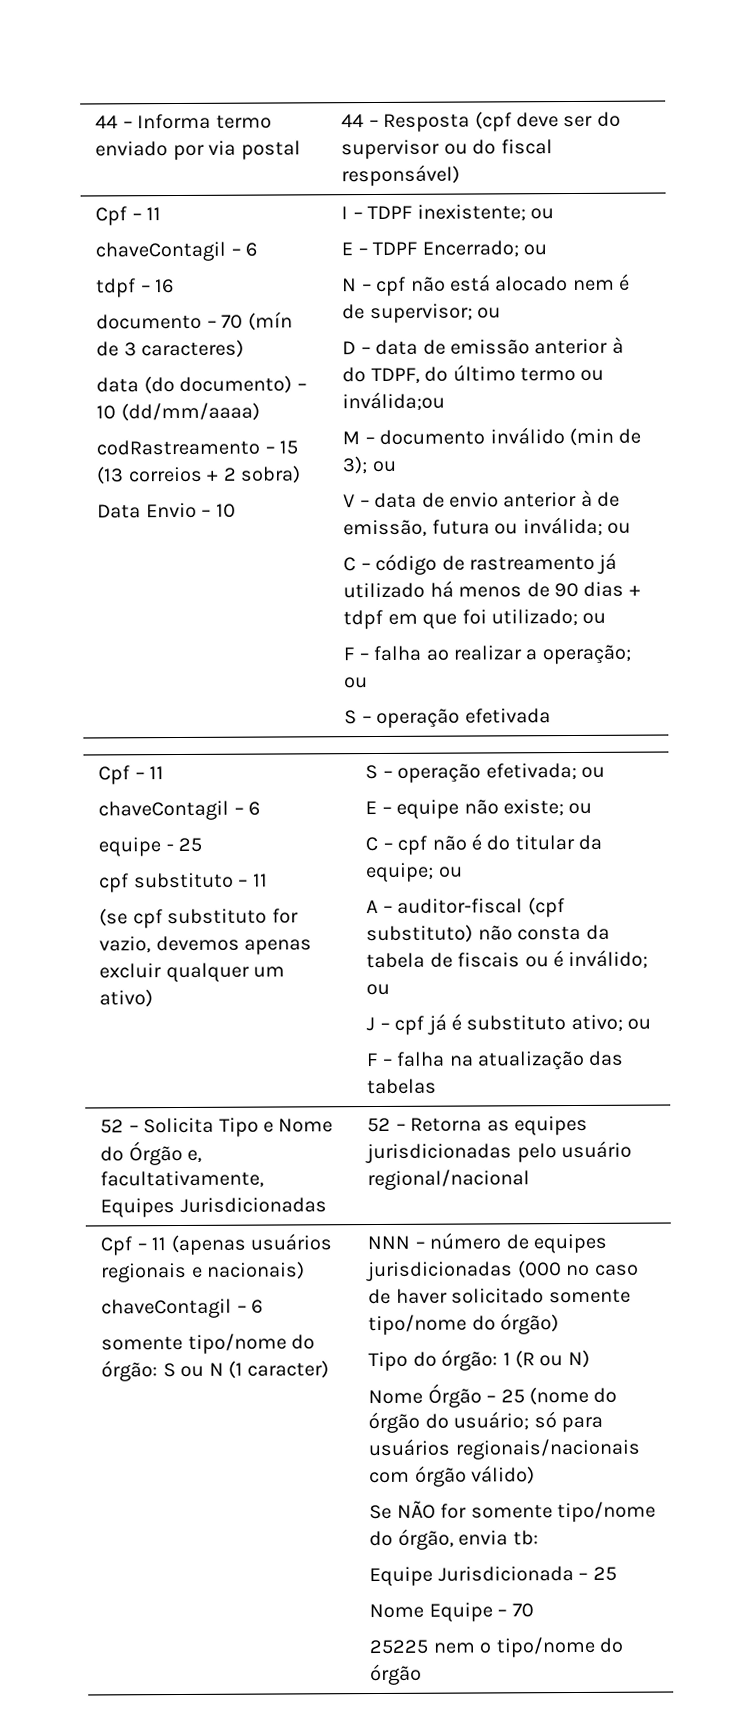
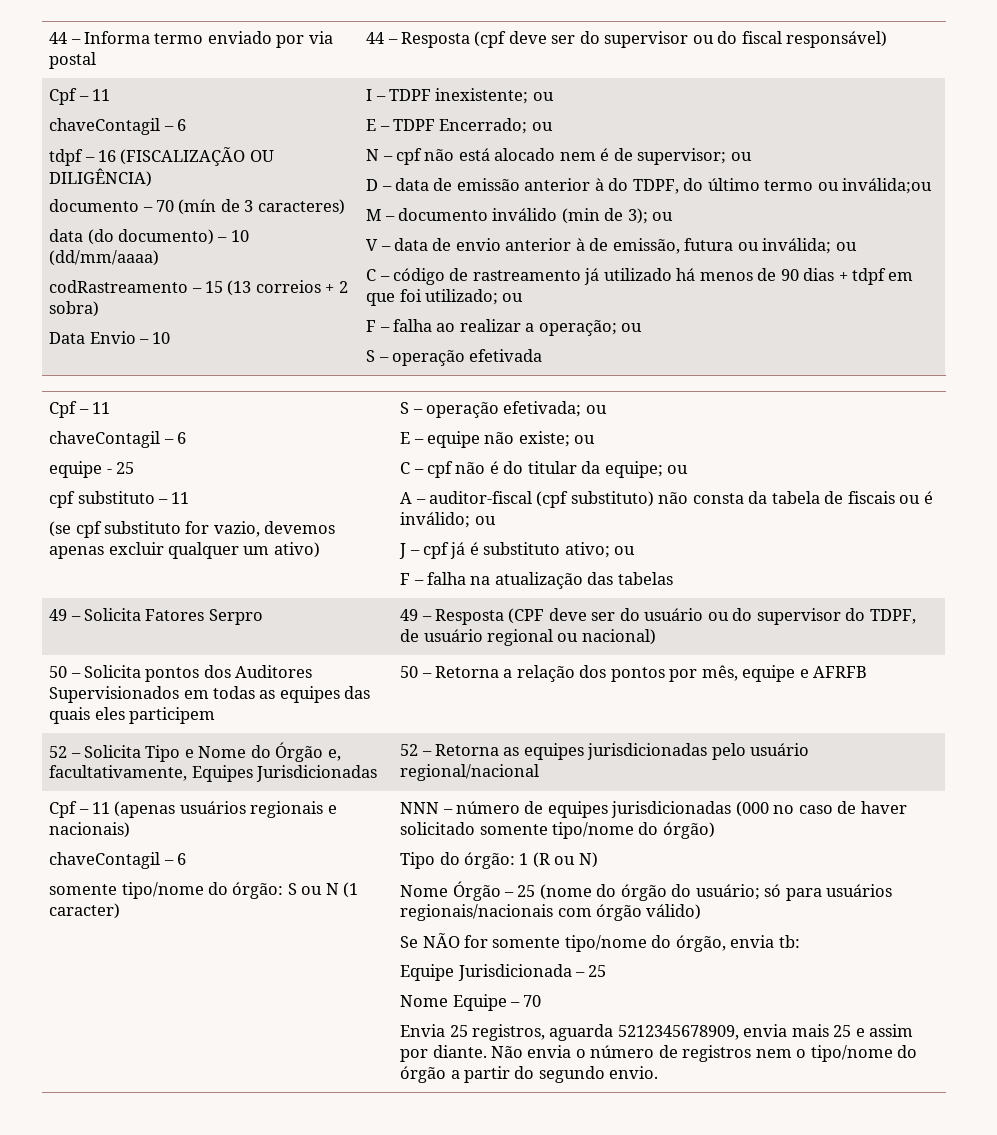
- tdpf – 16
+ tdpf – 16 (FISCALIZAÇÃO OU DILIGÊNCIA)
+ 49 – Solicita Fatores Serpro | 49 – Resposta (CPF deve ser do usuário ou do supervisor do TDPF, de usuário regional ou nacional)
+ 50 – Solicita pontos dos Auditores Supervisionados em todas as equipes das quais eles participem | 50 – Retorna a relação dos pontos por mês, equipe e AFRFB
- 25225 nem o tipo/nome do órgão
+ Envia 25 registros, aguarda 5212345678909, envia mais 25 e assim por diante. Não envia o número de registros nem o tipo/nome do órgão a partir do segundo envio.

